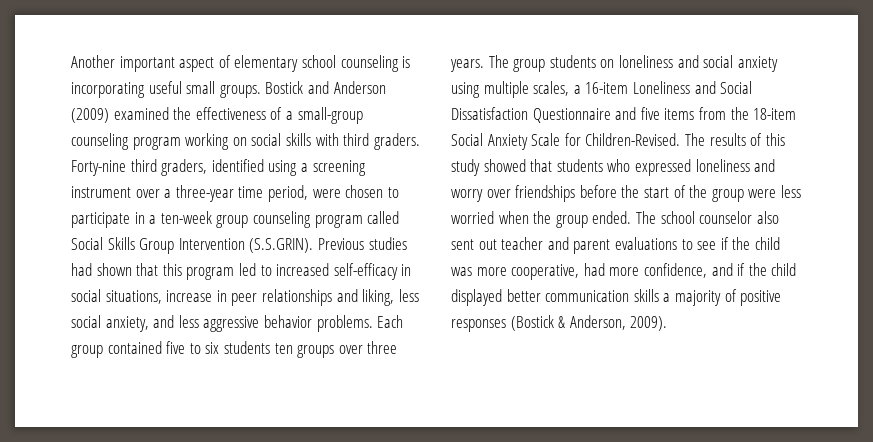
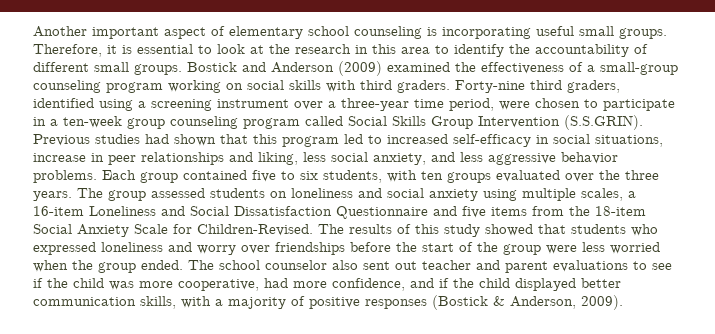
+ Therefore, it is essential to look at the research in this area to identify the accountability of different small groups.
- Each group contained five to six students ten groups over three years.
+ Each group contained five to six students, with ten groups evaluated over the three years.
- The group students on loneliness and social anxiety using multiple scales, a 16-item Loneliness and Social Dissatisfaction Questionnaire and five items from the 18-item Social Anxiety Scale for Children-Revised.
+ The group assessed students on loneliness and social anxiety using multiple scales, a 16-item Loneliness and Social Dissatisfaction Questionnaire and five items from the 18-item Social Anxiety Scale for Children-Revised.
- The school counselor also sent out teacher and parent evaluations to see if the child was more cooperative, had more confidence, and if the child displayed better communication skills a majority of positive responses (Bostick & Anderson, 2009).
+ The school counselor also sent out teacher and parent evaluations to see if the child was more cooperative, had more confidence, and if the child displayed better communication skills, with a majority of positive responses (Bostick & Anderson, 2009).

